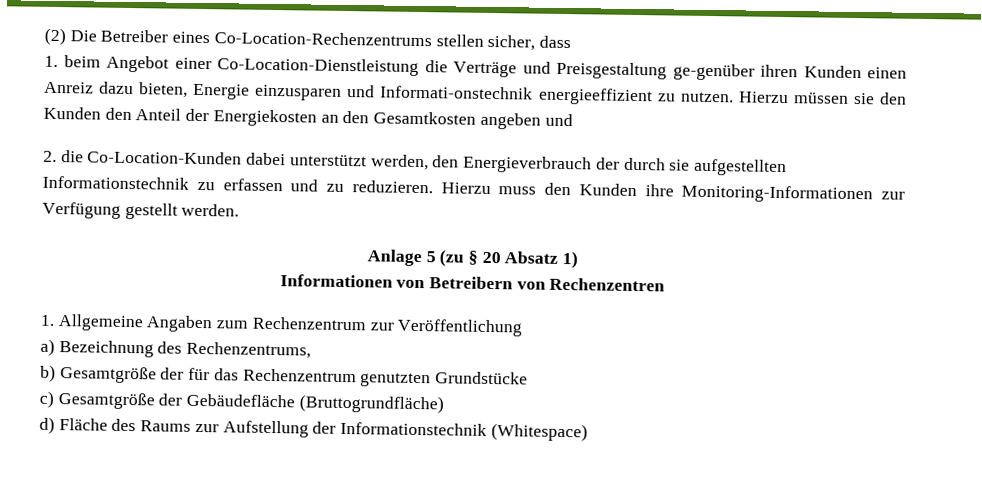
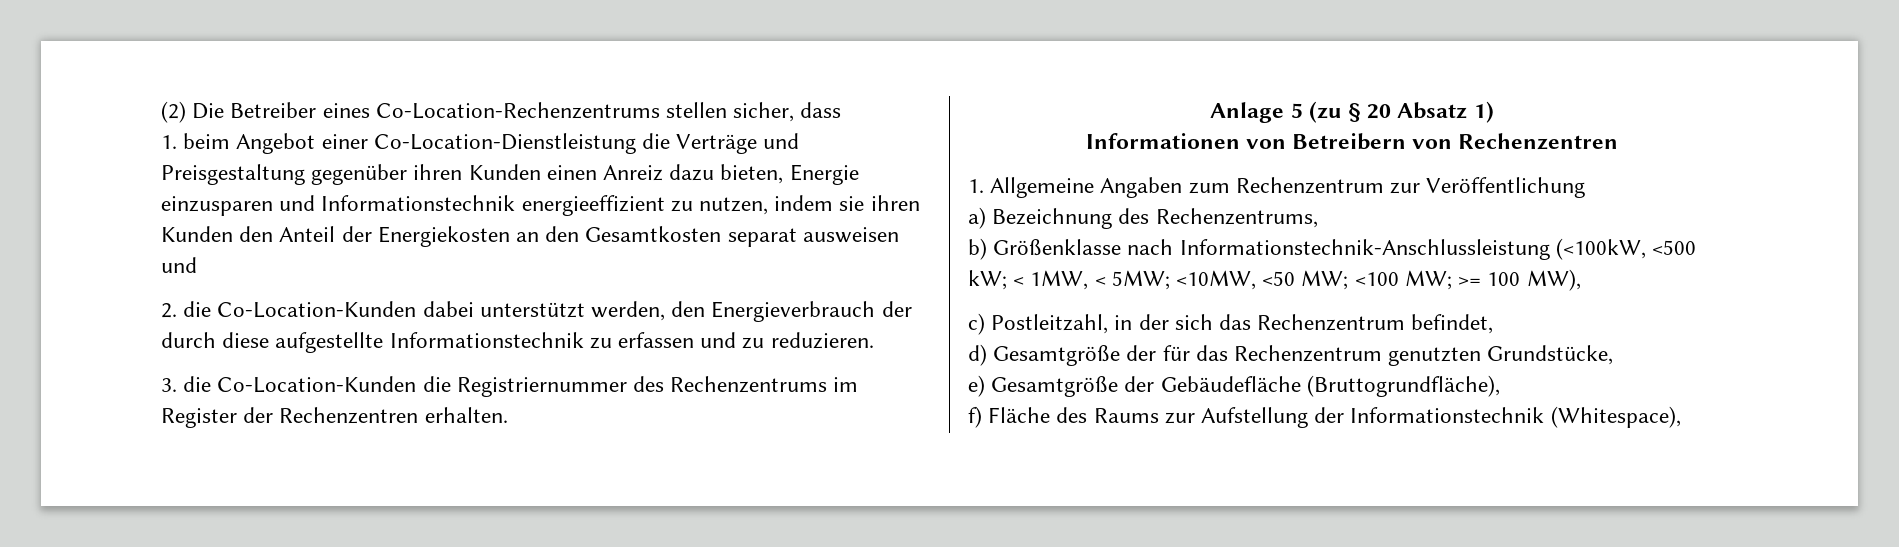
- 1. beim Angebot einer Co-Location-Dienstleistung die Verträge und Preisgestaltung ge-genüber ihren Kunden einen Anreiz dazu bieten, Energie einzusparen und Informati-onstechnik energieeffizient zu nutzen. Hierzu müssen sie den Kunden den Anteil der Energiekosten an den Gesamtkosten angeben und
+ 1. beim Angebot einer Co-Location-Dienstleistung die Verträge und Preisgestaltung gegenüber ihren Kunden einen Anreiz dazu bieten, Energie einzusparen und Informationstechnik energieeffizient zu nutzen, indem sie ihren Kunden den Anteil der Energiekosten an den Gesamtkosten separat ausweisen und
- 2. die Co-Location-Kunden dabei unterstützt werden, den Energieverbrauch der durch sie aufgestellten Informationstechnik zu erfassen und zu reduzieren. Hierzu muss den Kunden ihre Monitoring-Informationen zur Verfügung gestellt werden.
+ 2. die Co-Location-Kunden dabei unterstützt werden, den Energieverbrauch der durch diese aufgestellte Informationstechnik zu erfassen und zu reduzieren.
+ 3. die Co-Location-Kunden die Registriernummer des Rechenzentrums im Register der Rechenzentren erhalten.
- b) Gesamtgröße der für das Rechenzentrum genutzten Grundstücke
- c) Gesamtgröße der Gebäudefläche (Bruttogrundfläche)
- d) Fläche des Raums zur Aufstellung der Informationstechnik (Whitespace)
+ b) Größenklasse nach Informationstechnik-Anschlussleistung (<100kW, <500 kW; < 1MW, < 5MW; <10MW, <50 MW; <100 MW; >= 100 MW),
+ c) Postleitzahl, in der sich das Rechenzentrum befindet,
+ d) Gesamtgröße der für das Rechenzentrum genutzten Grundstücke,
+ e) Gesamtgröße der Gebäudefläche (Bruttogrundfläche),
+ f) Fläche des Raums zur Aufstellung der Informationstechnik (Whitespace),

